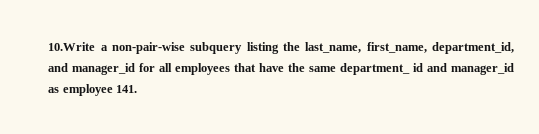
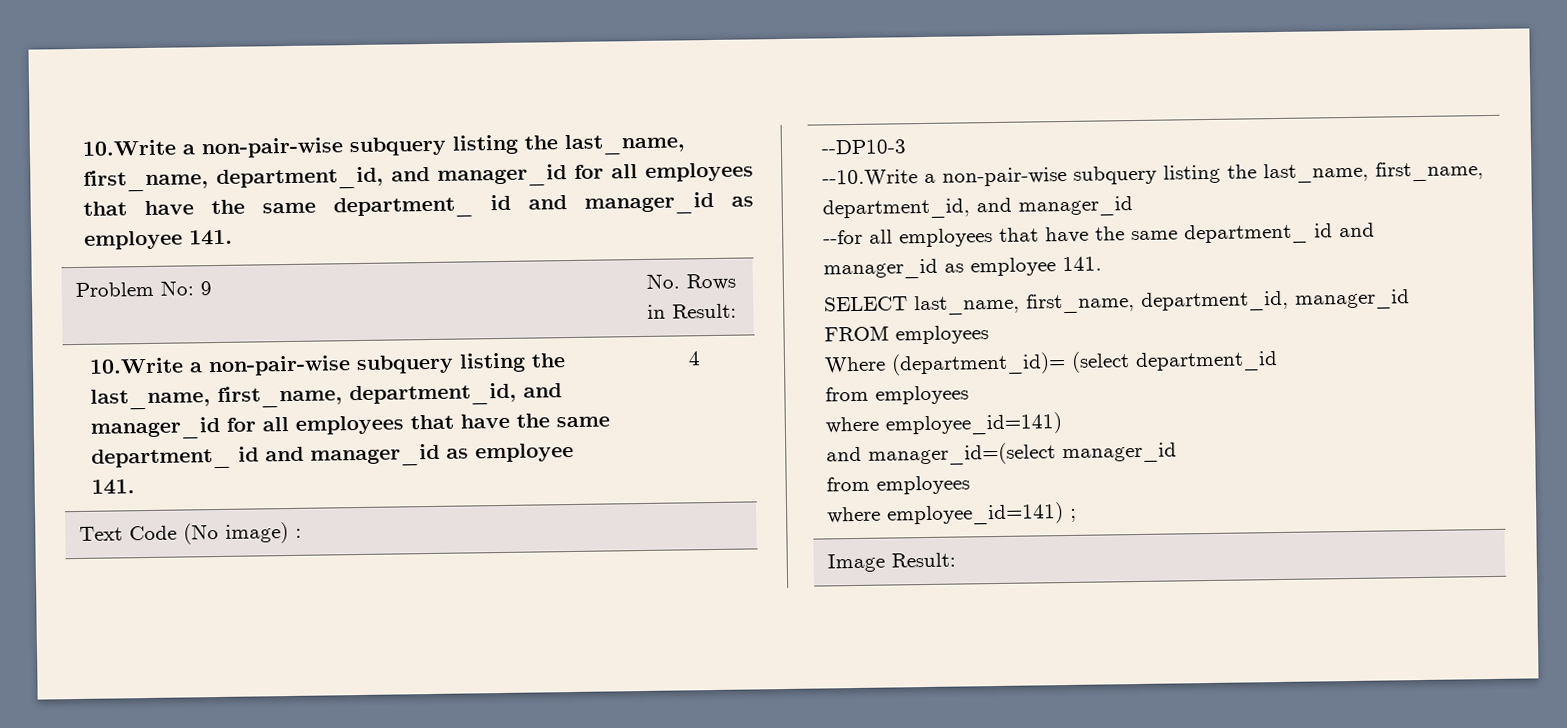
+ Problem No: 9 | No. Rows in Result:
+ 10.Write a non-pair-wise subquery listing the last_name, first_name, department_id, and manager_id for all employees that have the same department_ id and manager_id as employee 141. | 4
+ Text Code (No image) :
+ --DP10-3
+ --10.Write a non-pair-wise subquery listing the last_name, first_name, department_id, and manager_id
+ --for all employees that have the same department_ id and manager_id as employee 141.
+ SELECT last_name, first_name, department_id, manager_id
+ FROM employees
+ Where (department_id)= (select department_id
+ from employees
+ where employee_id=141)
+ and manager_id=(select manager_id
+ from employees
+ where employee_id=141) ;
+ Image Result:

